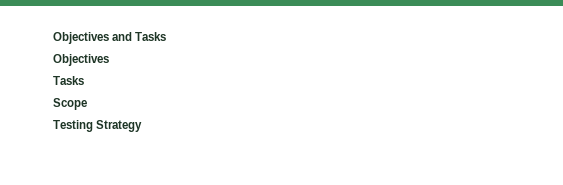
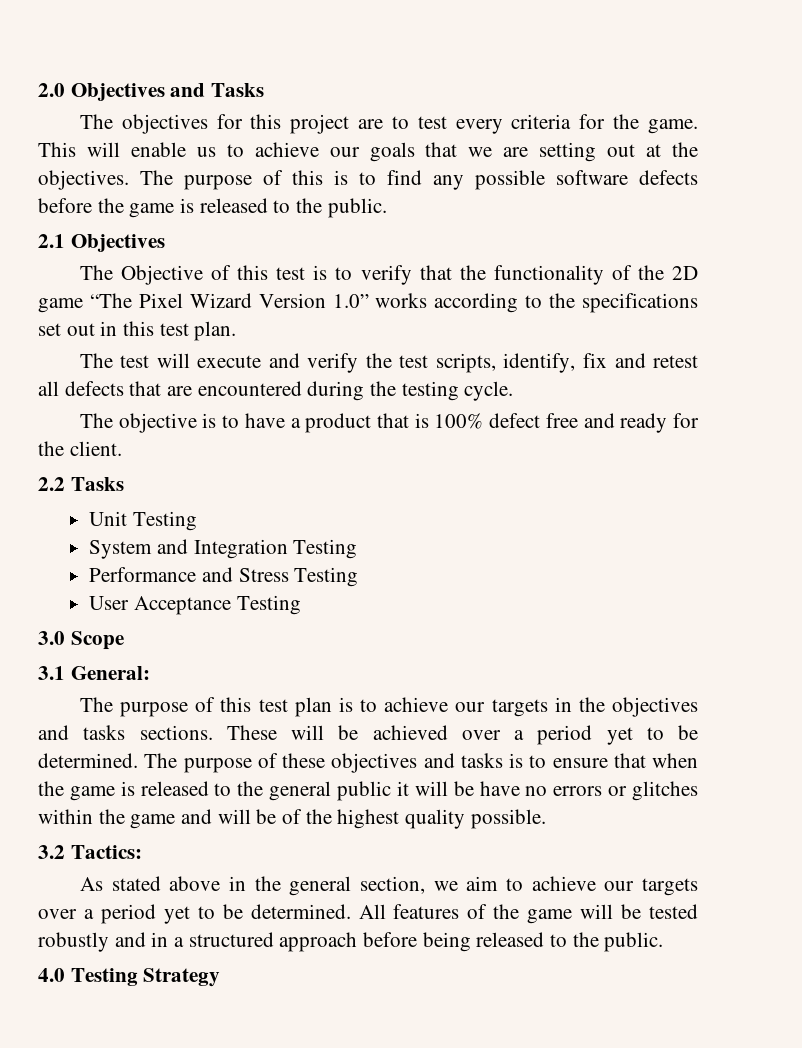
- Objectives and Tasks
- Objectives
- Tasks
- Scope
- Testing Strategy
+ 2.0 Objectives and Tasks
+ The objectives for this project are to test every criteria for the game. This will enable us to achieve our goals that we are setting out at the objectives. The purpose of this is to find any possible software defects before the game is released to the public.
+ 2.1 Objectives
+ The Objective of this test is to verify that the functionality of the 2D game “The Pixel Wizard Version 1.0” works according to the specifications set out in this test plan.
+ The test will execute and verify the test scripts, identify, fix and retest all defects that are encountered during the testing cycle.
+ The objective is to have a product that is 100% defect free and ready for the client.
+ 2.2 Tasks
+ Unit Testing
+ System and Integration Testing
+ Performance and Stress Testing
+ User Acceptance Testing
+ 3.0 Scope
+ 3.1 General:
+ The purpose of this test plan is to achieve our targets in the objectives and tasks sections. These will be achieved over a period yet to be determined. The purpose of these objectives and tasks is to ensure that when the game is released to the general public it will be have no errors or glitches within the game and will be of the highest quality possible.
+ 3.2 Tactics:
+ As stated above in the general section, we aim to achieve our targets over a period yet to be determined. All features of the game will be tested robustly and in a structured approach before being released to the public.
+ 4.0 Testing Strategy

